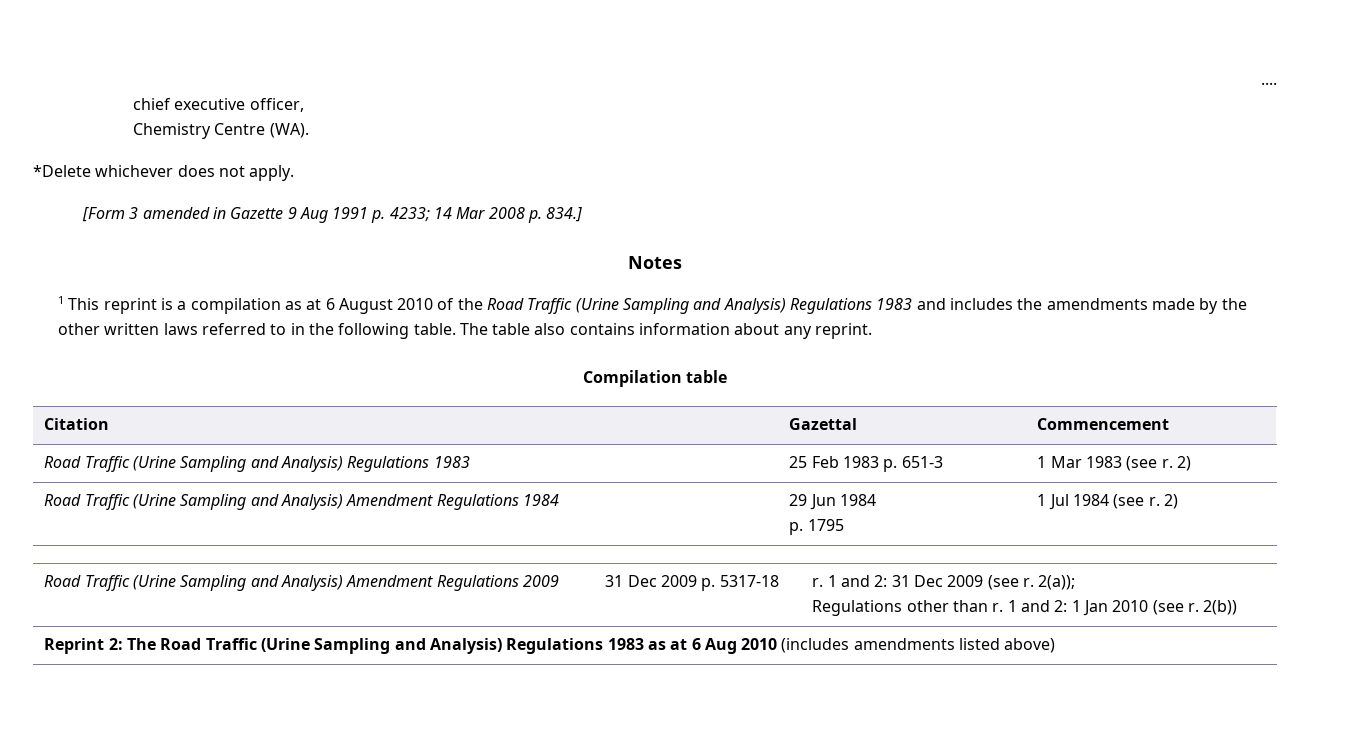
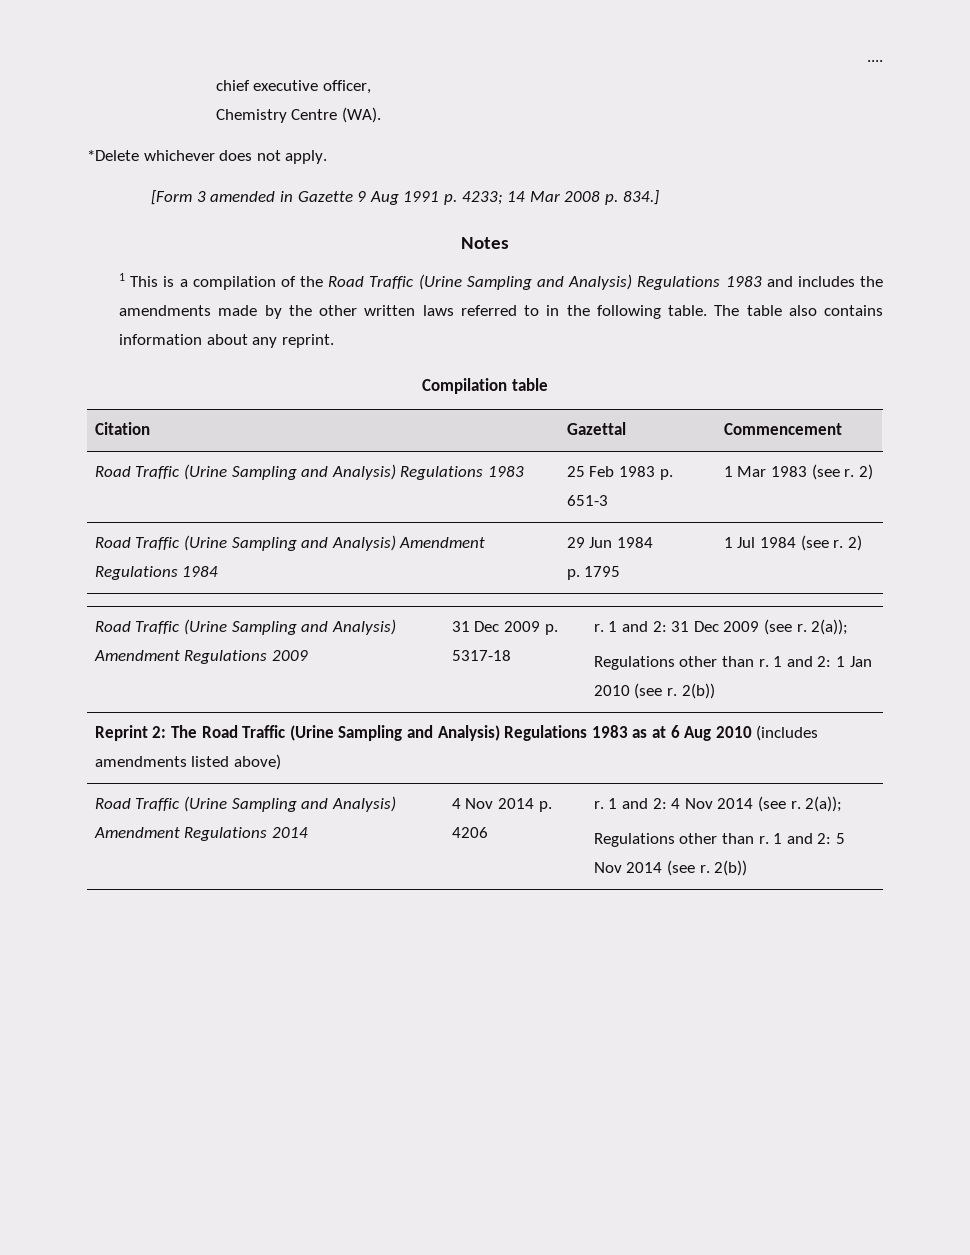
- 1 This reprint is a compilation as at 6 August 2010 of the Road Traffic (Urine Sampling and Analysis) Regulations 1983 and includes the amendments made by the other written laws referred to in the following table.
+ 1 This is a compilation of the Road Traffic (Urine Sampling and Analysis) Regulations 1983 and includes the amendments made by the other written laws referred to in the following table.
+ Road Traffic (Urine Sampling and Analysis) Amendment Regulations 2014 | 4 Nov 2014 p. 4206 | r. 1 and 2: 4 Nov 2014 (see r. 2(a));
+ Regulations other than r. 1 and 2: 5 Nov 2014 (see r. 2(b))

